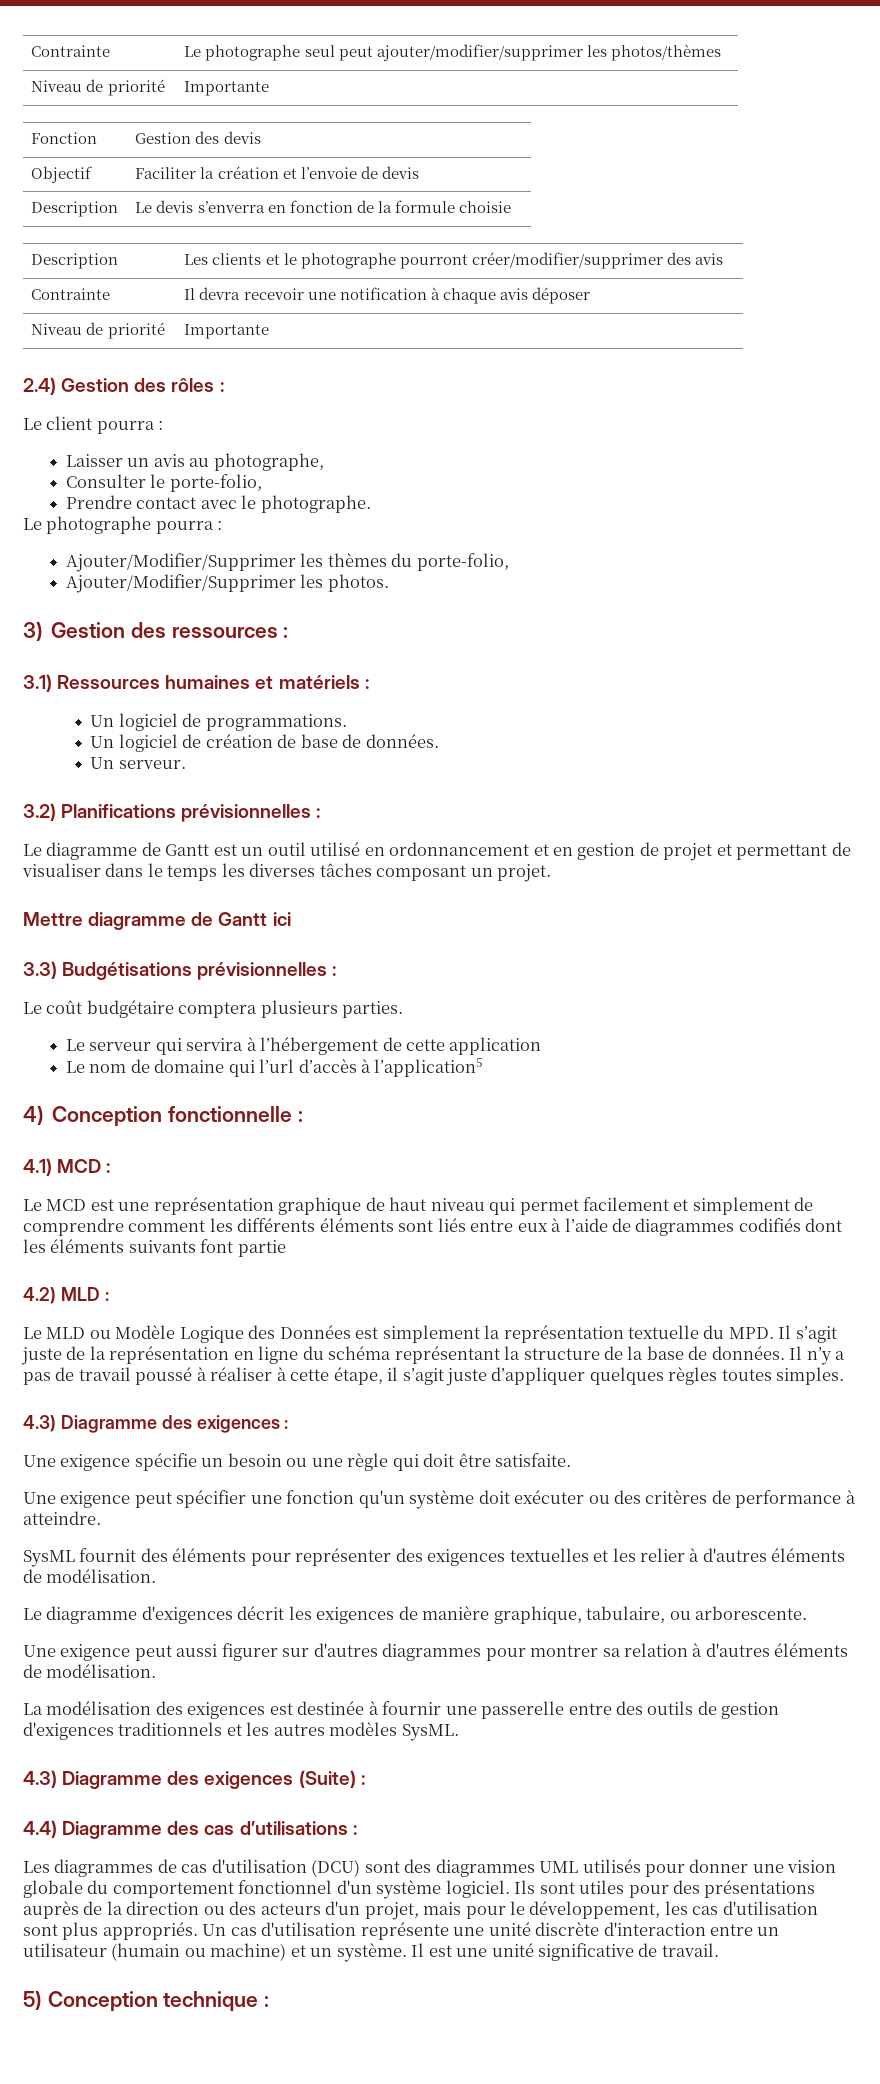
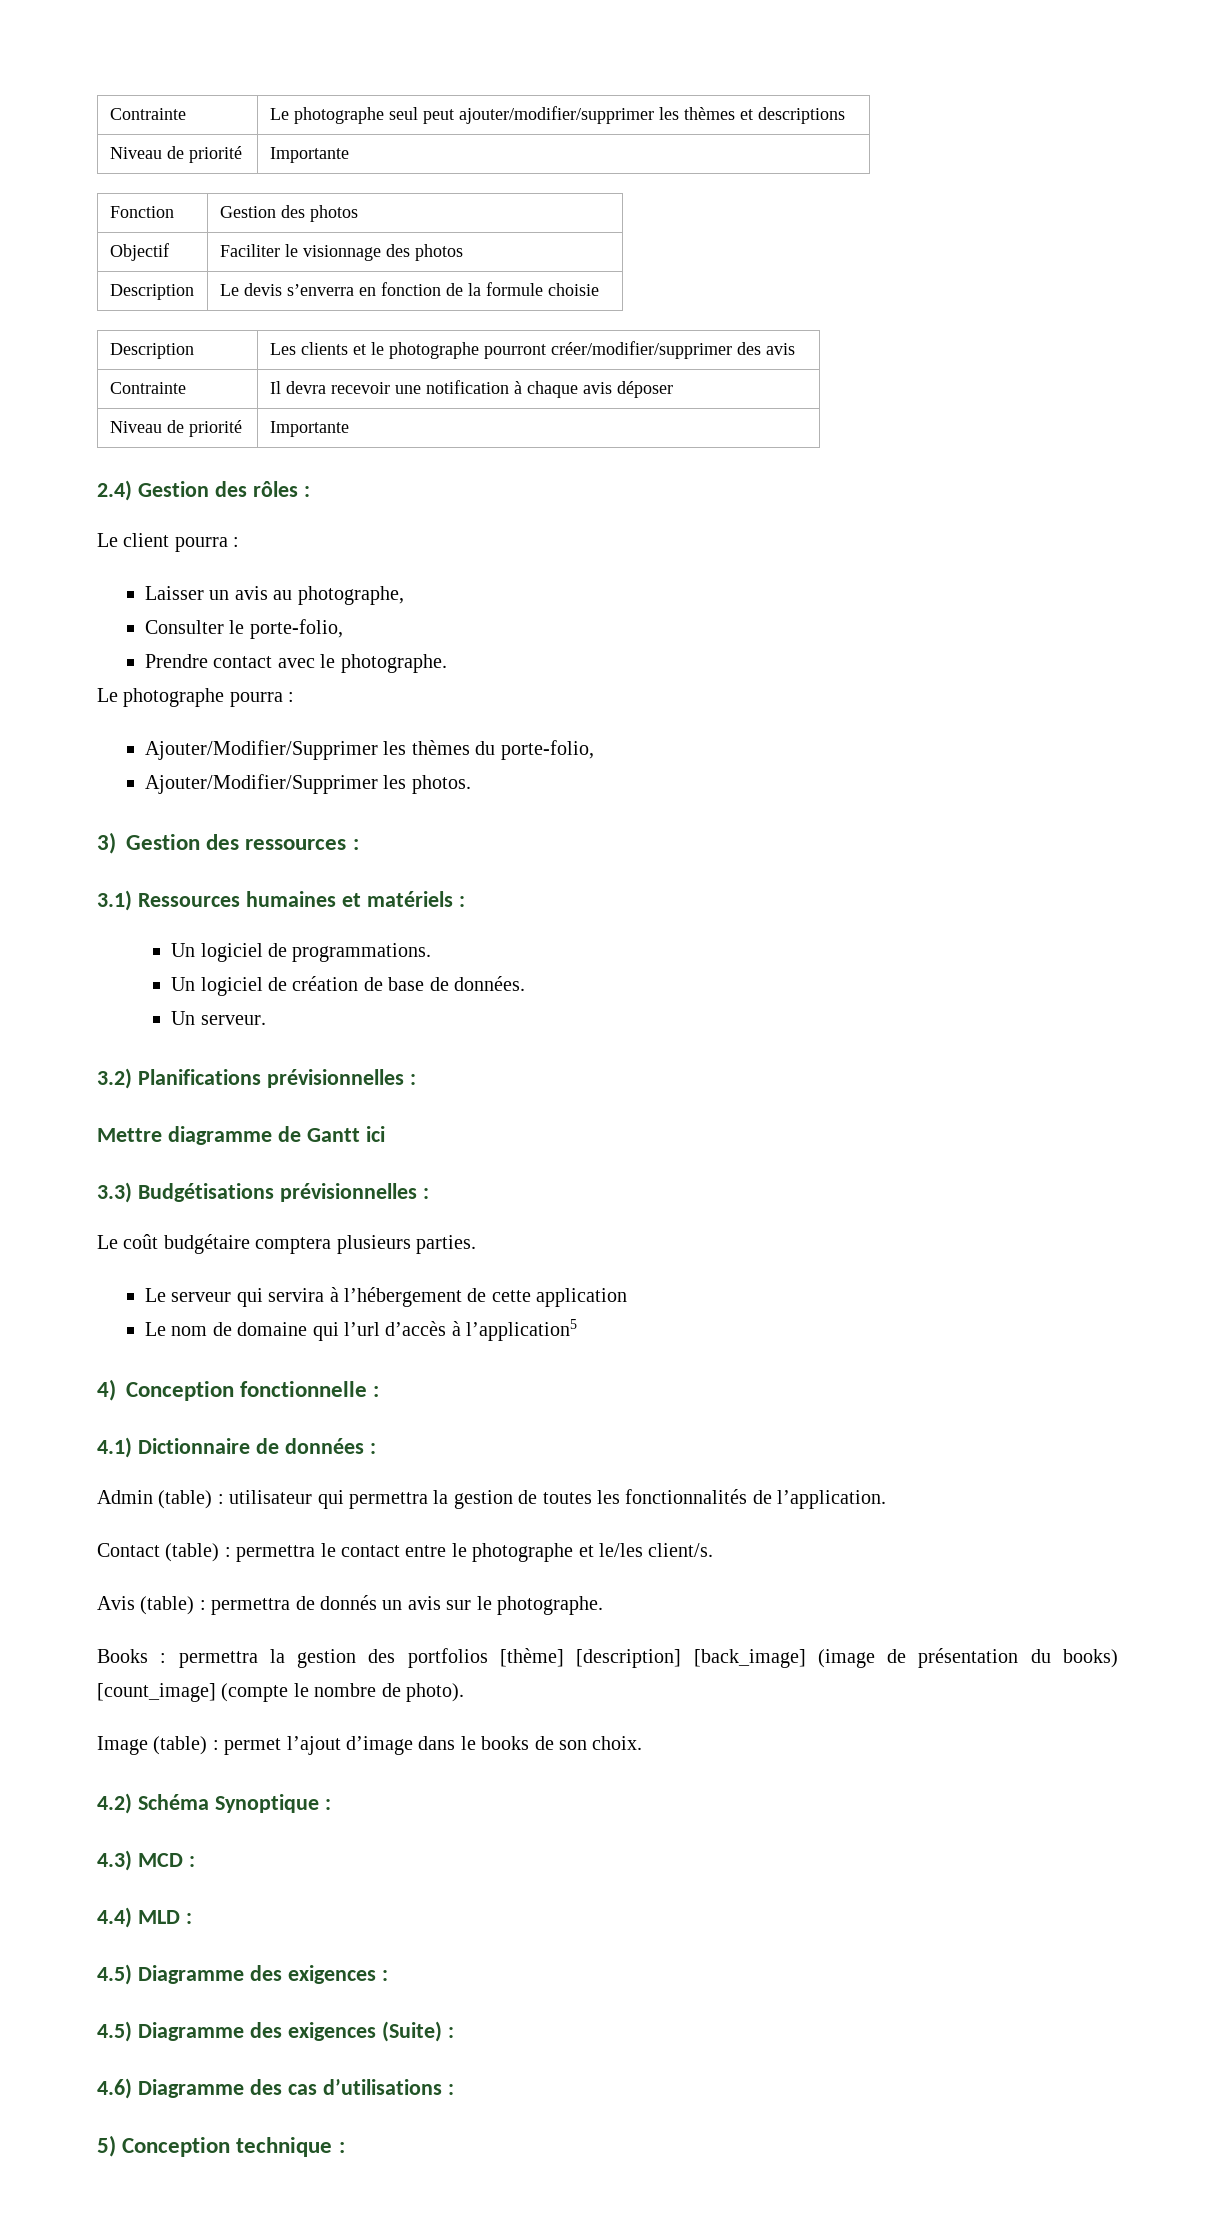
- Contrainte | Le photographe seul peut ajouter/modifier/supprimer les photos/thèmes
+ Contrainte | Le photographe seul peut ajouter/modifier/supprimer les thèmes et descriptions
- Fonction | Gestion des devis
+ Fonction | Gestion des photos
- Objectif | Faciliter la création et l’envoie de devis
+ Objectif | Faciliter le visionnage des photos
- Le diagramme de Gantt est un outil utilisé en ordonnancement et en gestion de projet et permettant de visualiser dans le temps les diverses tâches composant un projet.
- 4.1) MCD :
- Le MCD est une représentation graphique de haut niveau qui permet facilement et simplement de comprendre comment les différents éléments sont liés entre eux à l’aide de diagrammes codifiés dont les éléments suivants font partie
- 4.2) MLD :
- Le MLD ou Modèle Logique des Données est simplement la représentation textuelle du MPD. Il s’agit juste de la représentation en ligne du schéma représentant la structure de la base de données. Il n’y a pas de travail poussé à réaliser à cette étape, il s’agit juste d’appliquer quelques règles toutes simples.
- 4.3) Diagramme des exigences :
- Une exigence spécifie un besoin ou une règle qui doit être satisfaite.
- Une exigence peut spécifier une fonction qu'un système doit exécuter ou des critères de performance à atteindre.
- SysML fournit des éléments pour représenter des exigences textuelles et les relier à d'autres éléments de modélisation.
- Le diagramme d'exigences décrit les exigences de manière graphique, tabulaire, ou arborescente.
- Une exigence peut aussi figurer sur d'autres diagrammes pour montrer sa relation à d'autres éléments de modélisation.
- La modélisation des exigences est destinée à fournir une passerelle entre des outils de gestion d'exigences traditionnels et les autres modèles SysML.
- 4.3) Diagramme des exigences (Suite) :
+ 4.1) Dictionnaire de données :
+ Admin (table) : utilisateur qui permettra la gestion de toutes les fonctionnalités de l’application.
+ Contact (table) : permettra le contact entre le photographe et le/les client/s.
+ Avis (table) : permettra de donnés un avis sur le photographe.
+ Books : permettra la gestion des portfolios [thème] [description] [back_image] (image de présentation du books) [count_image] (compte le nombre de photo).
+ Image (table) : permet l’ajout d’image dans le books de son choix.
+ 4.2) Schéma Synoptique :
+ 4.3) MCD :
+ 4.4) MLD :
+ 4.5) Diagramme des exigences :
+ 4.5) Diagramme des exigences (Suite) :
- 4.4) Diagramme des cas d’utilisations :
+ 4.6) Diagramme des cas d’utilisations :
- Les diagrammes de cas d'utilisation (DCU) sont des diagrammes UML utilisés pour donner une vision globale du comportement fonctionnel d'un système logiciel. Ils sont utiles pour des présentations auprès de la direction ou des acteurs d'un projet, mais pour le développement, les cas d'utilisation sont plus appropriés. Un cas d'utilisation représente une unité discrète d'interaction entre un utilisateur (humain ou machine) et un système. Il est une unité significative de travail.

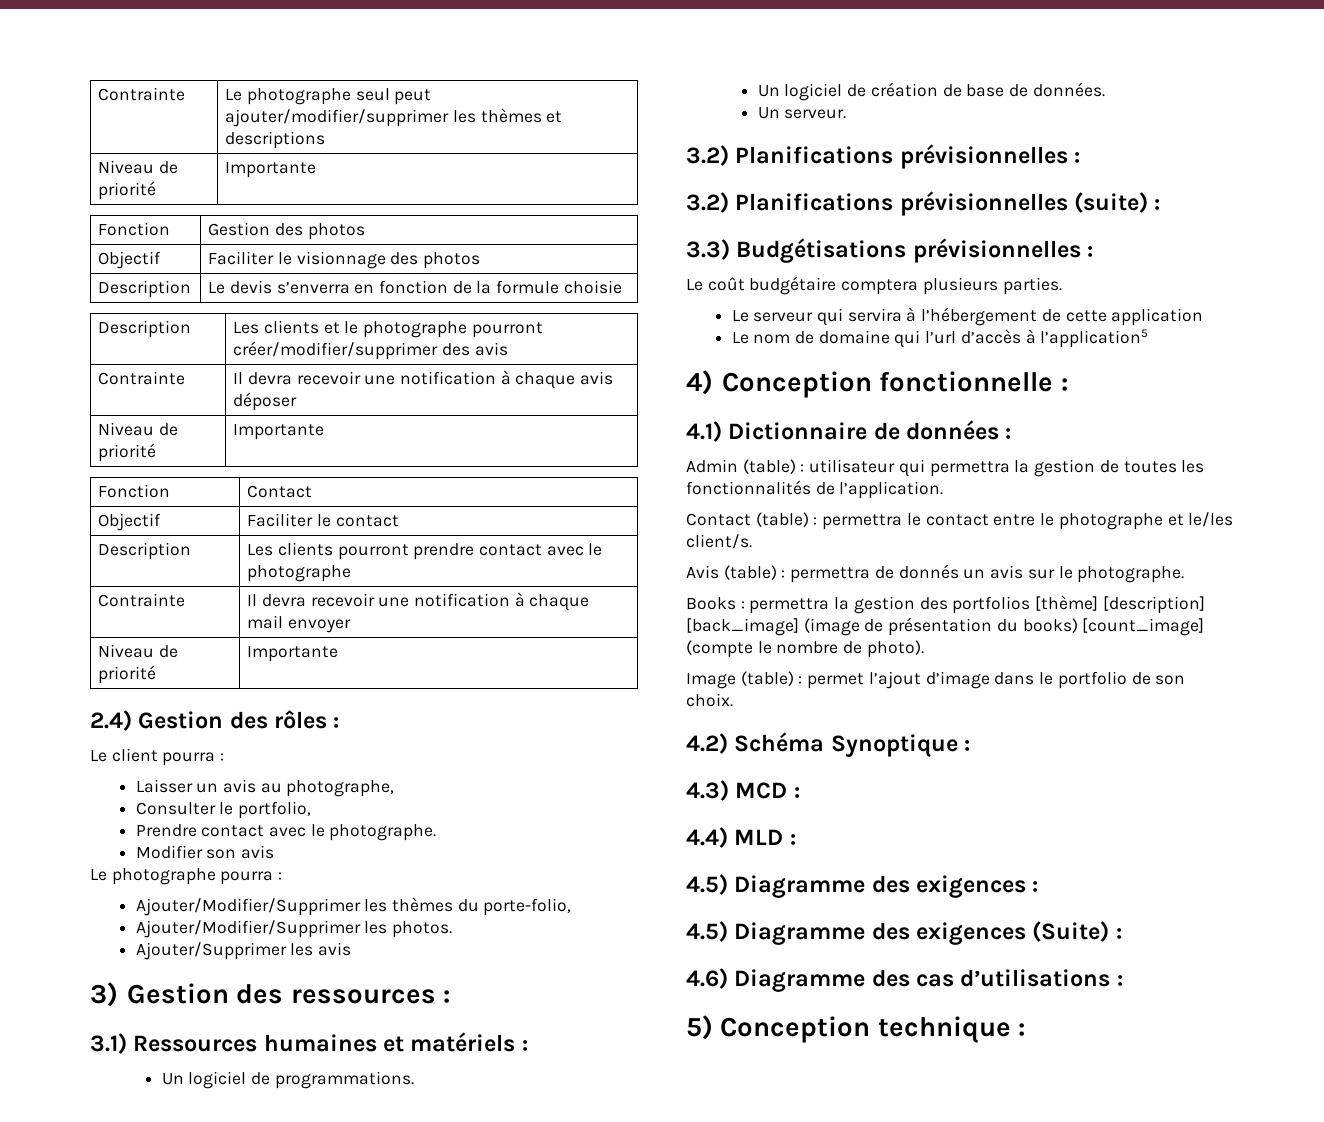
+ Fonction | Contact
+ Objectif | Faciliter le contact
+ Description | Les clients pourront prendre contact avec le photographe
+ Contrainte | Il devra recevoir une notification à chaque mail envoyer
+ Niveau de priorité | Importante
- Consulter le porte-folio,
+ Consulter le portfolio,
+ Modifier son avis
+ Ajouter/Supprimer les avis
- Mettre diagramme de Gantt ici
+ 3.2) Planifications prévisionnelles (suite) :
- Image (table) : permet l’ajout d’image dans le books de son choix.
+ Image (table) : permet l’ajout d’image dans le portfolio de son choix.

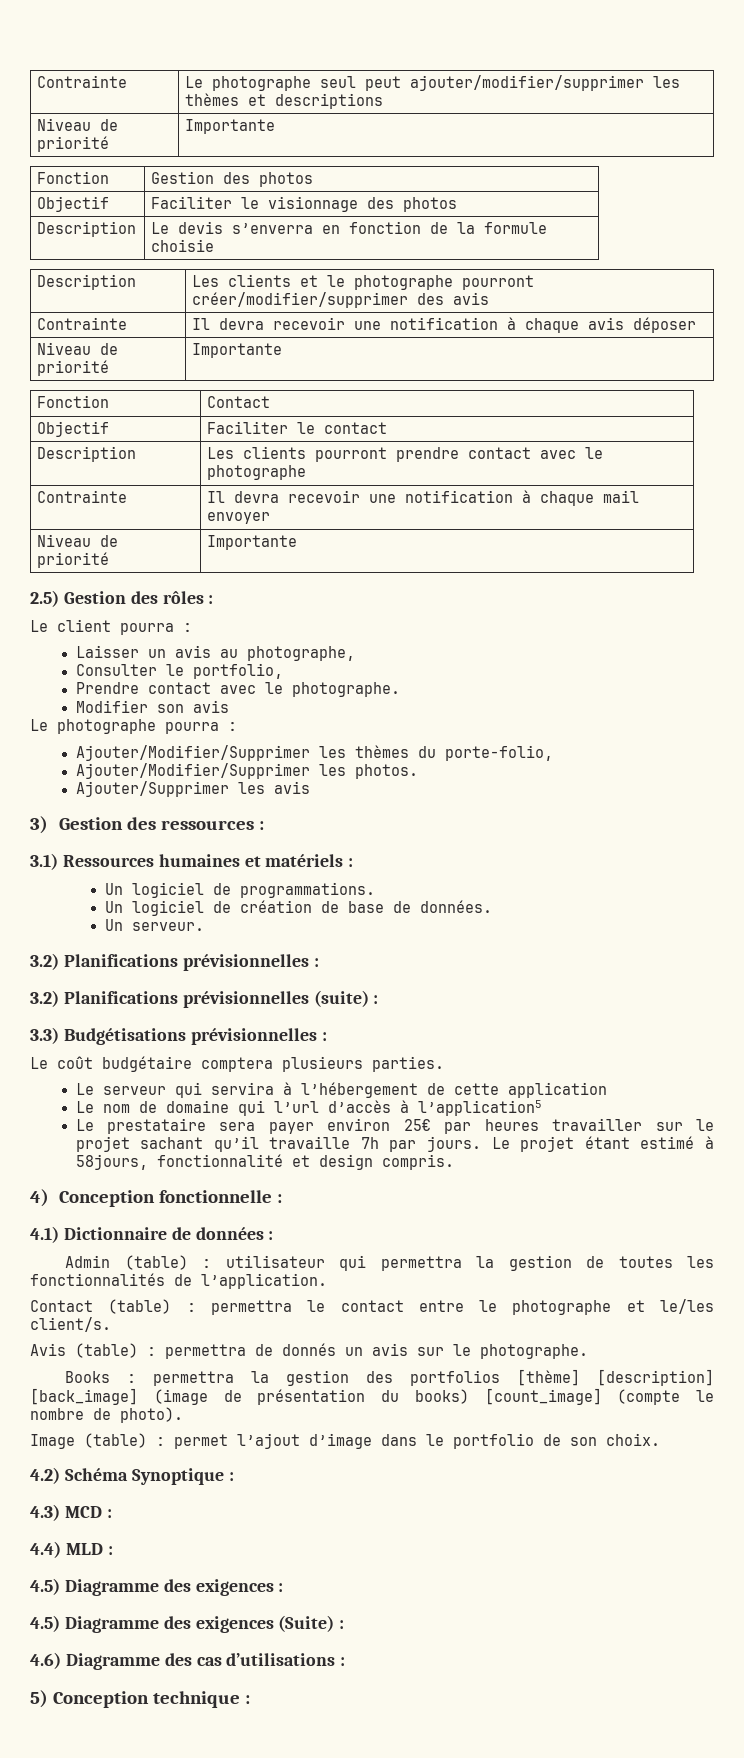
- 2.4) Gestion des rôles :
+ 2.5) Gestion des rôles :
+ Le prestataire sera payer environ 25€ par heures travailler sur le projet sachant qu’il travaille 7h par jours. Le projet étant estimé à 58jours, fonctionnalité et design compris.

